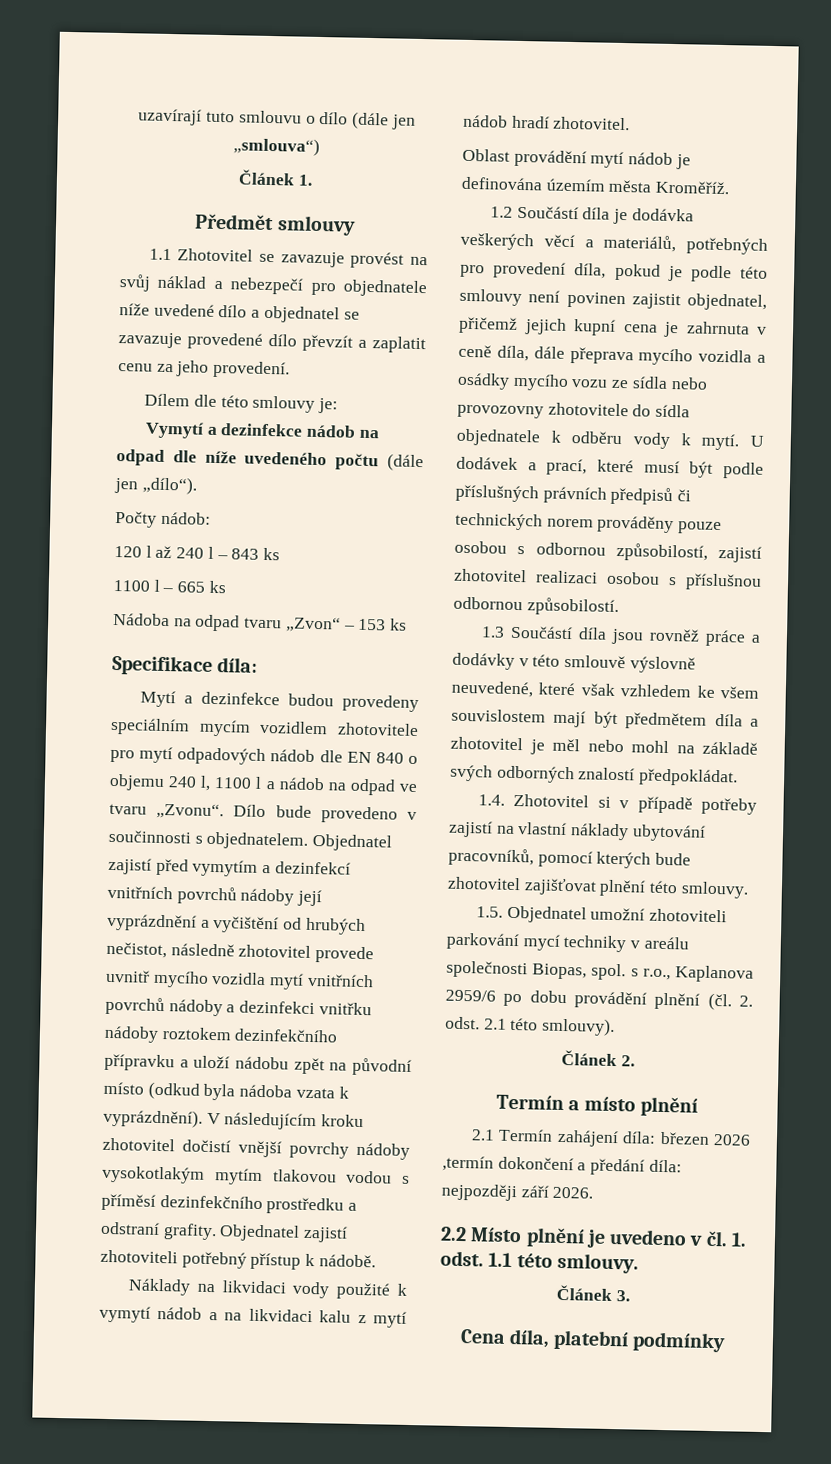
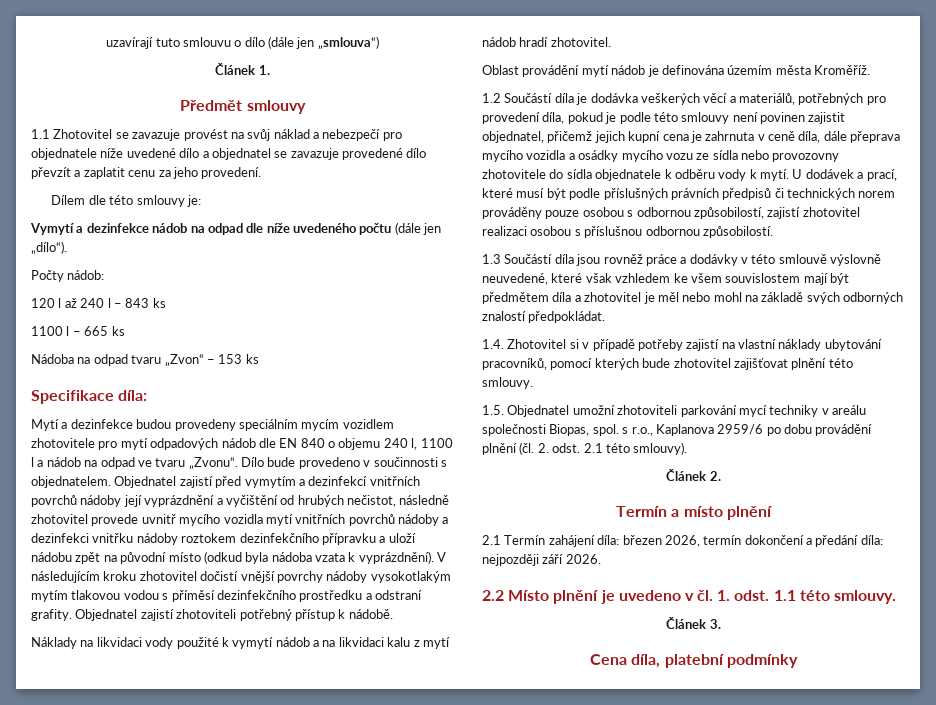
- 2.1 Termín zahájení díla: březen 2026 ,termín dokončení a předání díla: nejpozději září 2026.
+ 2.1 Termín zahájení díla: březen 2026, termín dokončení a předání díla: nejpozději září 2026.

